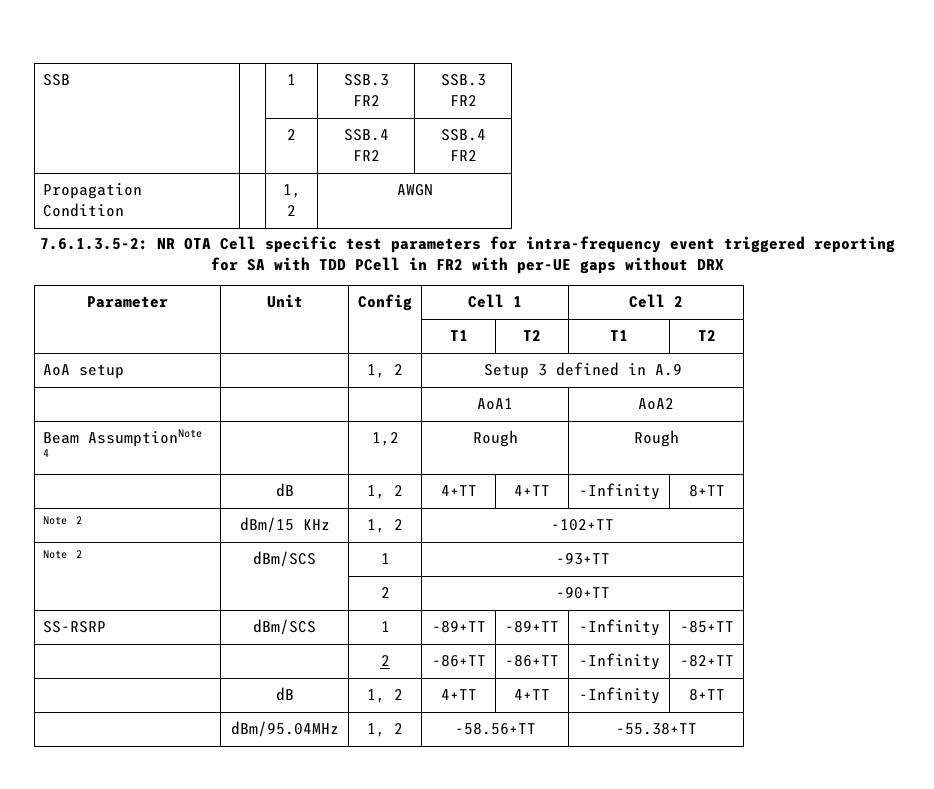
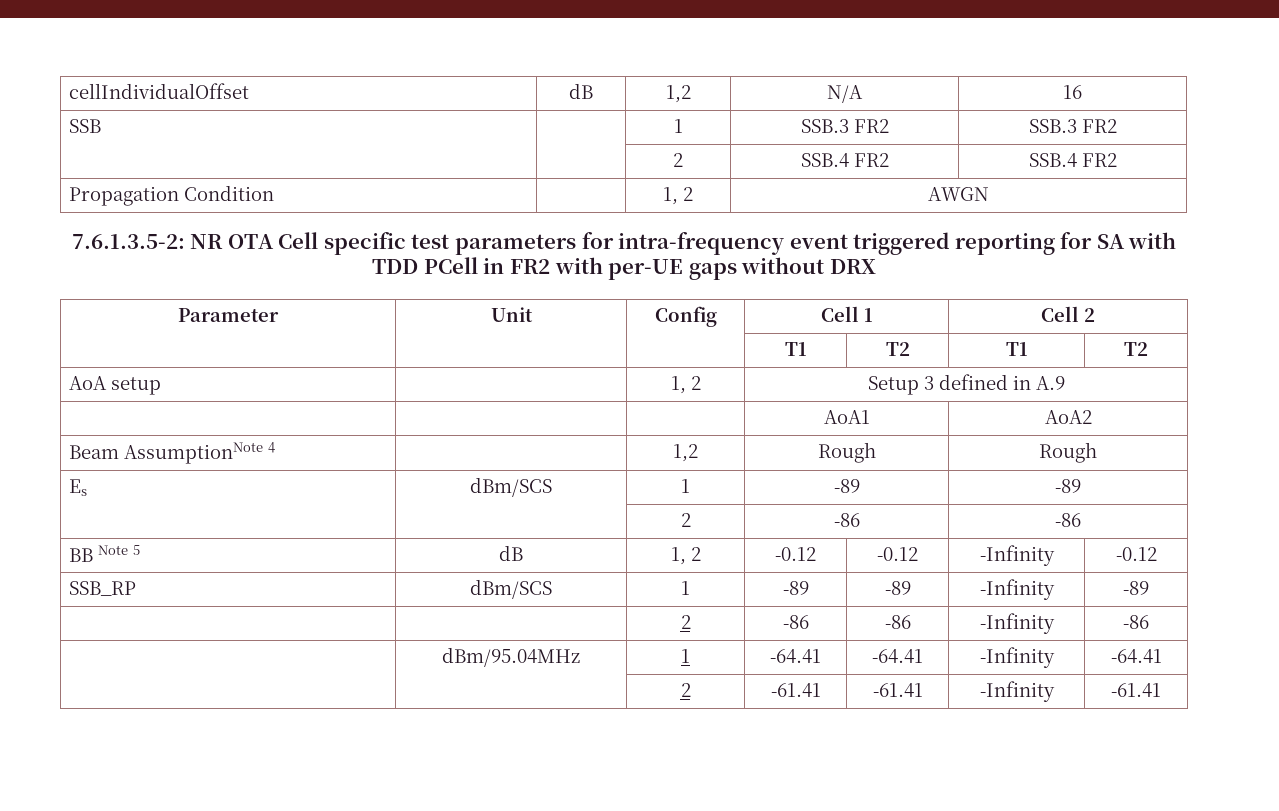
+ cellIndividualOffset | dB | 1,2 | N/A | 16
  Beam AssumptionNote 4 | | 1,2 | Rough | Rough
- | dB | 1, 2 | 4+TT | 4+TT | -Infinity | 8+TT
- Note 2 | dBm/15 KHz | 1, 2 | -102+TT
- Note 2 | dBm/SCS | 1 | -93+TT
- | | 2 | -90+TT
- SS-RSRP | dBm/SCS | 1 | -89+TT | -89+TT | -Infinity | -85+TT
- | | 2 | -86+TT | -86+TT | -Infinity | -82+TT
- | dB | 1, 2 | 4+TT | 4+TT | -Infinity | 8+TT
- | dBm/95.04MHz | 1, 2 | -58.56+TT | -55.38+TT
+ Es | dBm/SCS | 1 | -89 | -89
+ | | 2 | -86 | -86
+ BB Note 5 | dB | 1, 2 | -0.12 | -0.12 | -Infinity | -0.12
+ SSB_RP | dBm/SCS | 1 | -89 | -89 | -Infinity | -89
+ | | 2 | -86 | -86 | -Infinity | -86
+ | dBm/95.04MHz | 1 | -64.41 | -64.41 | -Infinity | -64.41
+ | | 2 | -61.41 | -61.41 | -Infinity | -61.41

